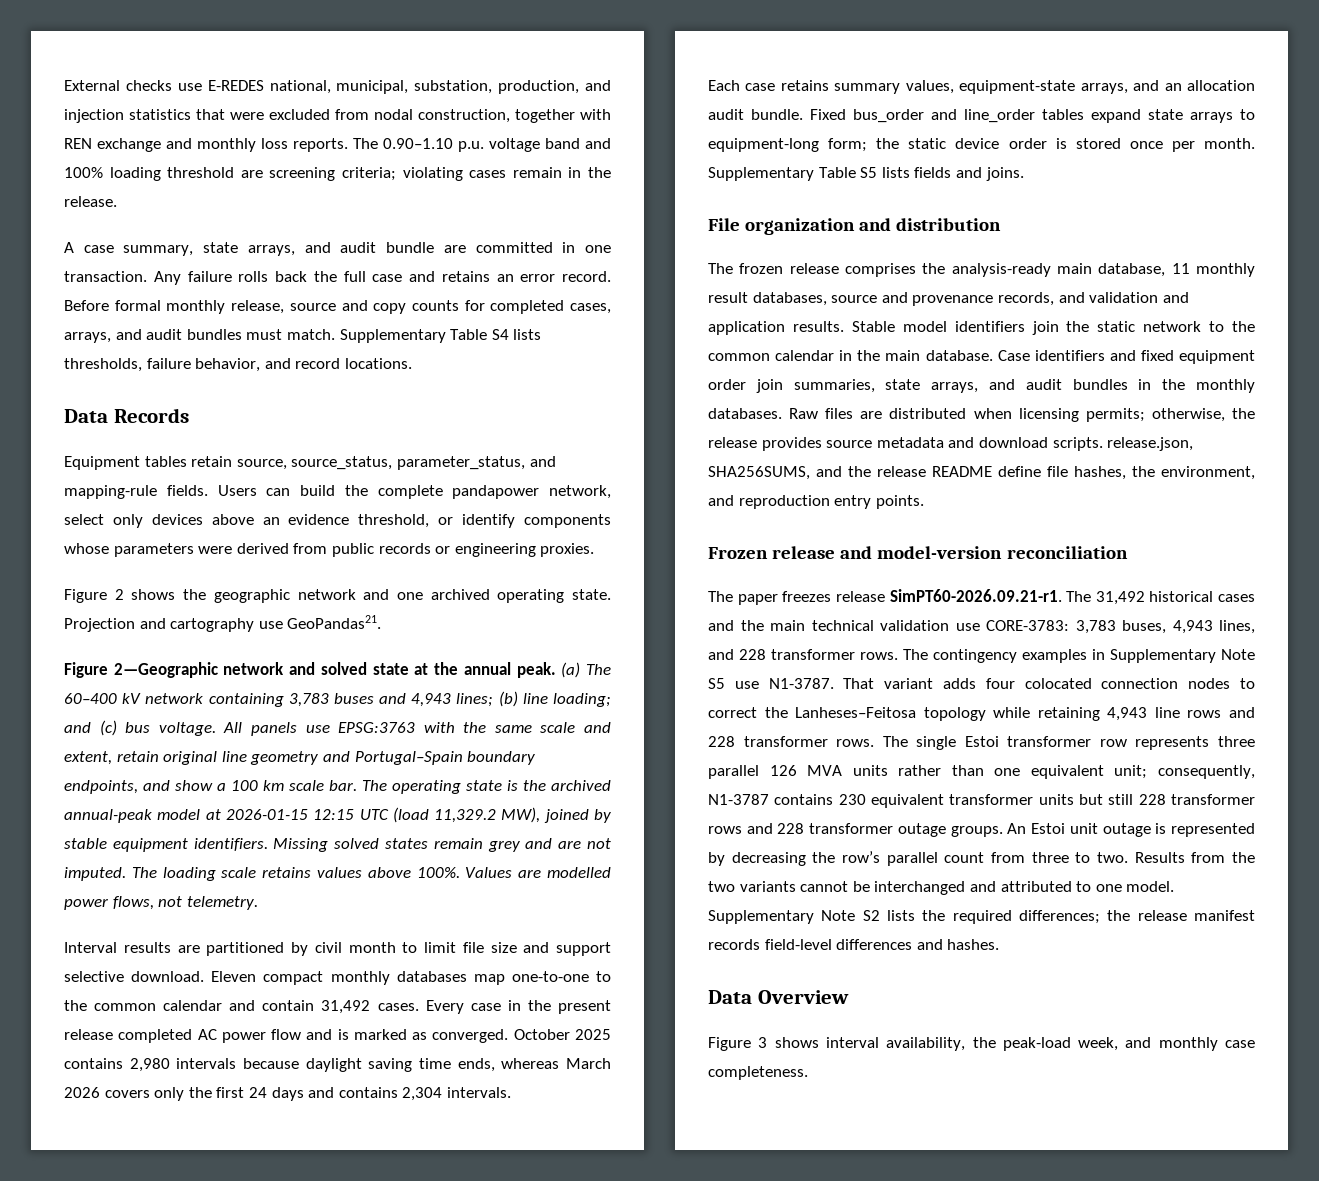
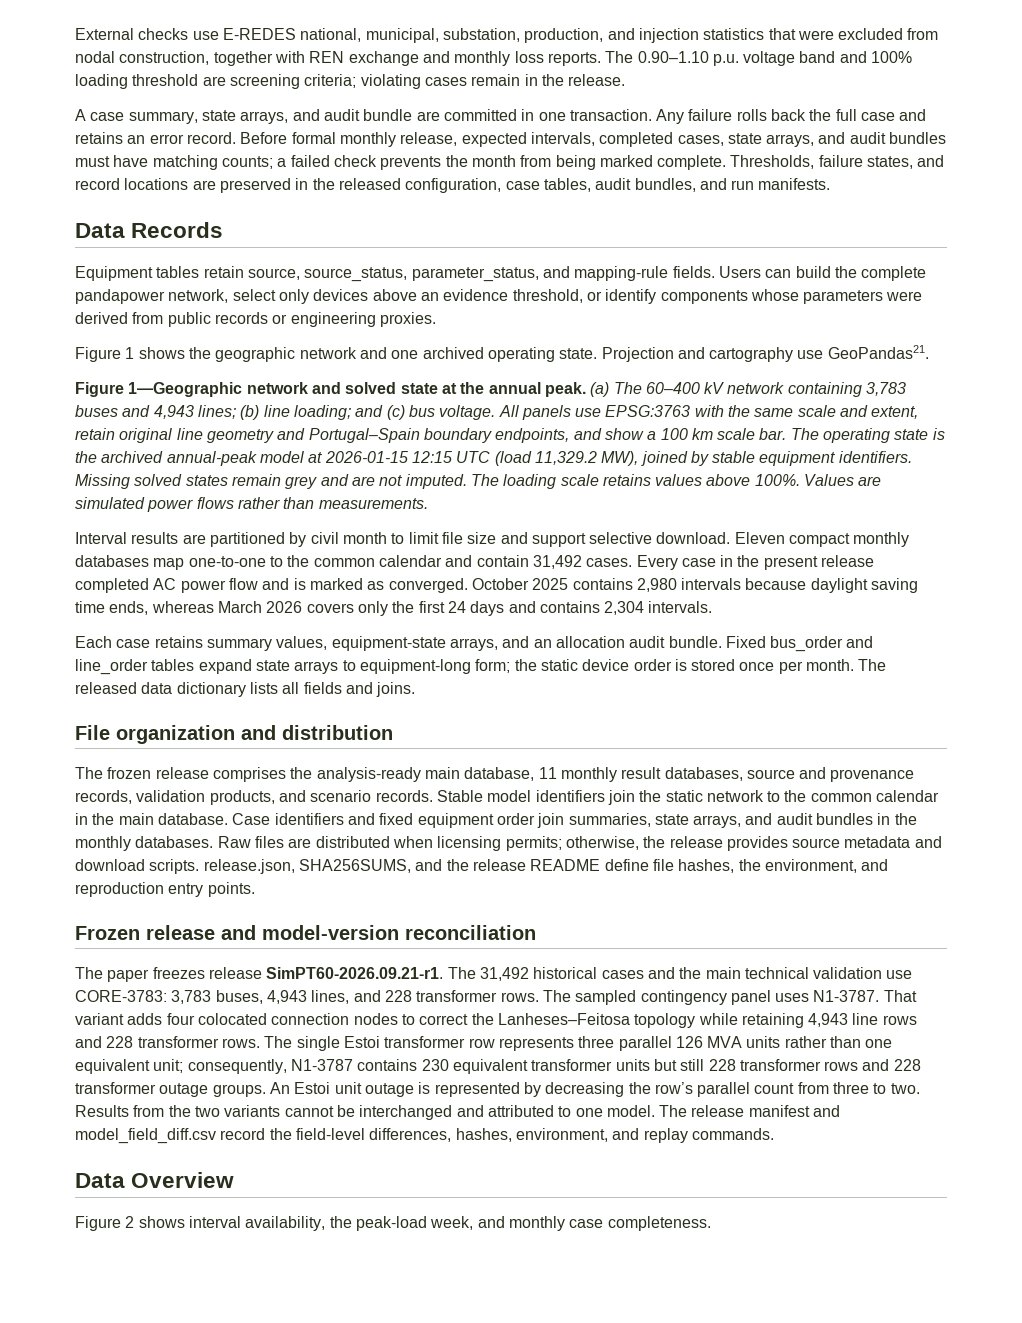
- Before formal monthly release, source and copy counts for completed cases, arrays, and audit bundles must match. Supplementary Table S4 lists thresholds, failure behavior, and record locations.
+ Before formal monthly release, expected intervals, completed cases, state arrays, and audit bundles must have matching counts; a failed check prevents the month from being marked complete. Thresholds, failure states, and record locations are preserved in the released configuration, case tables, audit bundles, and run manifests.
- Figure 2 shows the geographic network and one archived operating state.
+ Figure 1 shows the geographic network and one archived operating state.
- Figure 2—Geographic network and solved state at the annual peak.
+ Figure 1—Geographic network and solved state at the annual peak.
- Values are modelled power flows, not telemetry.
+ Values are simulated power flows rather than measurements.
- Supplementary Table S5 lists fields and joins.
+ The released data dictionary lists all fields and joins.
- The frozen release comprises the analysis-ready main database, 11 monthly result databases, source and provenance records, and validation and application results.
+ The frozen release comprises the analysis-ready main database, 11 monthly result databases, source and provenance records, validation products, and scenario records.
- The contingency examples in Supplementary Note S5 use N1-3787.
+ The sampled contingency panel uses N1-3787.
- Supplementary Note S2 lists the required differences; the release manifest records field-level differences and hashes.
+ The release manifest and model_field_diff.csv record the field-level differences, hashes, environment, and replay commands.
- Figure 3 shows interval availability, the peak-load week, and monthly case completeness.
+ Figure 2 shows interval availability, the peak-load week, and monthly case completeness.

